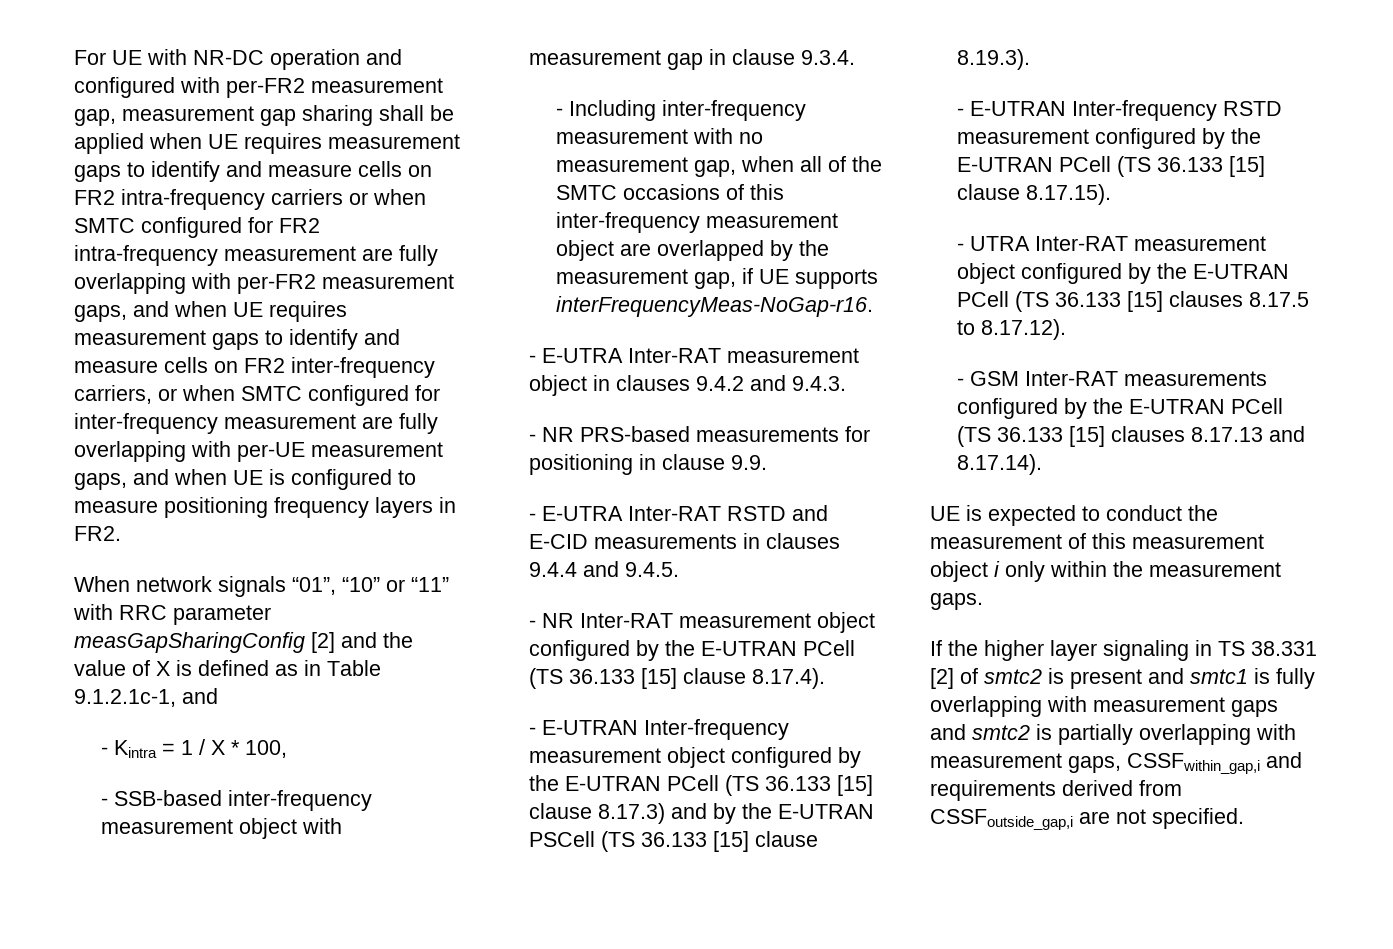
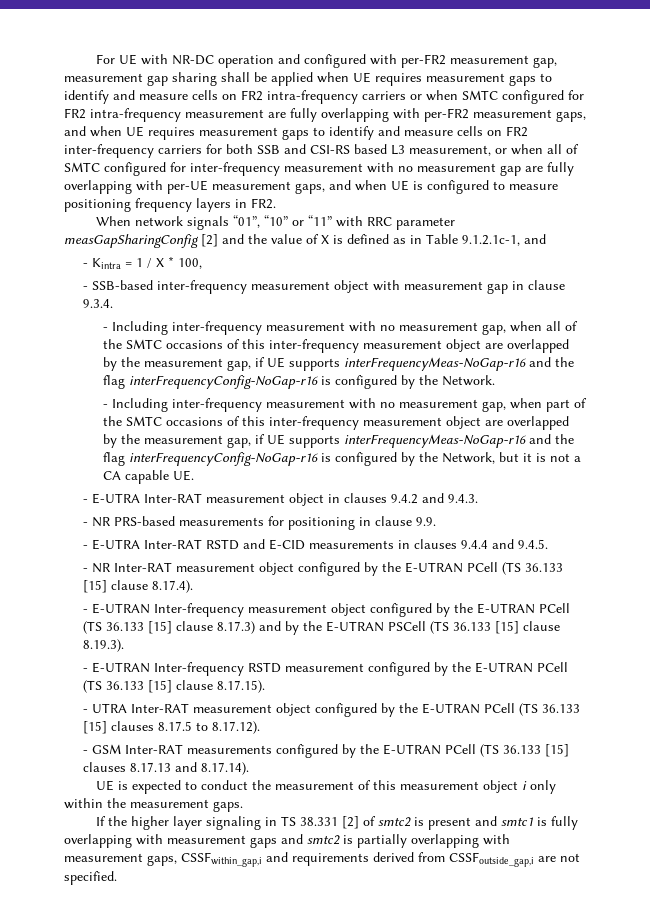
- For UE with NR-DC operation and configured with per-FR2 measurement gap, measurement gap sharing shall be applied when UE requires measurement gaps to identify and measure cells on FR2 intra-frequency carriers or when SMTC configured for FR2 intra-frequency measurement are fully overlapping with per-FR2 measurement gaps, and when UE requires measurement gaps to identify and measure cells on FR2 inter-frequency carriers, or when SMTC configured for inter-frequency measurement are fully overlapping with per-UE measurement gaps, and when UE is configured to measure positioning frequency layers in FR2.
+ For UE with NR-DC operation and configured with per-FR2 measurement gap, measurement gap sharing shall be applied when UE requires measurement gaps to identify and measure cells on FR2 intra-frequency carriers or when SMTC configured for FR2 intra-frequency measurement are fully overlapping with per-FR2 measurement gaps, and when UE requires measurement gaps to identify and measure cells on FR2 inter-frequency carriers for both SSB and CSI-RS based L3 measurement, or when all of SMTC configured for inter-frequency measurement with no measurement gap are fully overlapping with per-UE measurement gaps, and when UE is configured to measure positioning frequency layers in FR2.
- - Including inter-frequency measurement with no measurement gap, when all of the SMTC occasions of this inter-frequency measurement object are overlapped by the measurement gap, if UE supports interFrequencyMeas-NoGap-r16.
+ - Including inter-frequency measurement with no measurement gap, when all of the SMTC occasions of this inter-frequency measurement object are overlapped by the measurement gap, if UE supports interFrequencyMeas-NoGap-r16 and the flag interFrequencyConfig-NoGap-r16 is configured by the Network.
+ - Including inter-frequency measurement with no measurement gap, when part of the SMTC occasions of this inter-frequency measurement object are overlapped by the measurement gap, if UE supports interFrequencyMeas-NoGap-r16 and the flag interFrequencyConfig-NoGap-r16 is configured by the Network, but it is not a CA capable UE.

